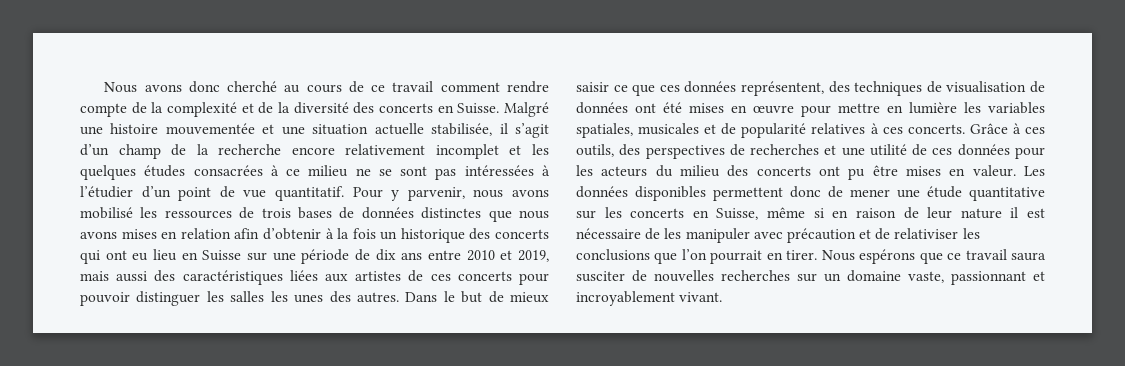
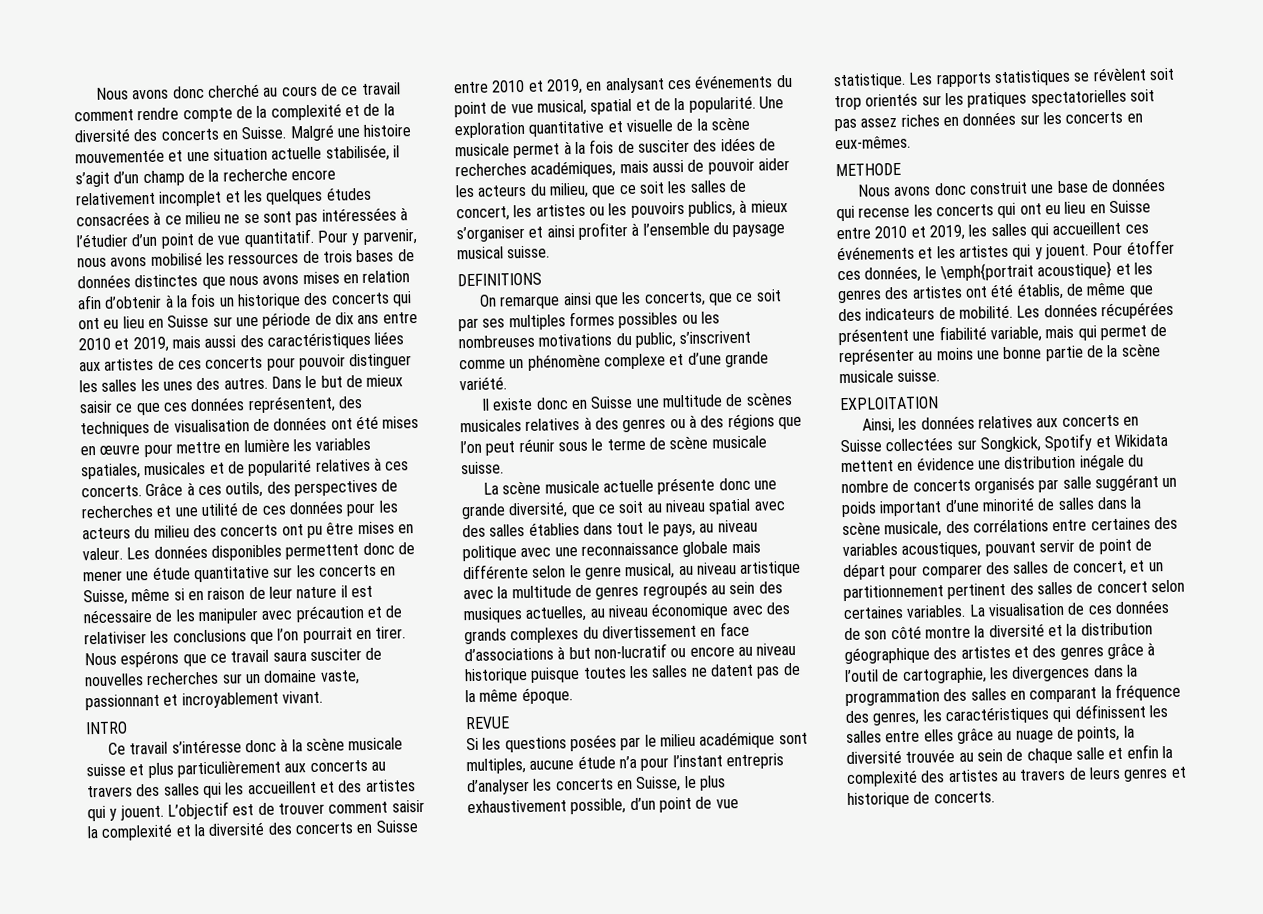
+ INTRO
+ Ce travail s’intéresse donc à la scène musicale suisse et plus particulièrement aux concerts au travers des salles qui les accueillent et des artistes qui y jouent. L’objectif est de trouver comment saisir la complexité et la diversité des concerts en Suisse entre 2010 et 2019, en analysant ces événements du point de vue musical, spatial et de la popularité. Une exploration quantitative et visuelle de la scène musicale permet à la fois de susciter des idées de recherches académiques, mais aussi de pouvoir aider les acteurs du milieu, que ce soit les salles de concert, les artistes ou les pouvoirs publics, à mieux s’organiser et ainsi profiter à l’ensemble du paysage musical suisse.
+ DEFINITIONS
+ On remarque ainsi que les concerts, que ce soit par ses multiples formes possibles ou les nombreuses motivations du public, s’inscrivent comme un phénomène complexe et d’une grande variété.
+ Il existe donc en Suisse une multitude de scènes musicales relatives à des genres ou à des régions que l’on peut réunir sous le terme de scène musicale suisse.
+ La scène musicale actuelle présente donc une grande diversité, que ce soit au niveau spatial avec des salles établies dans tout le pays, au niveau politique avec une reconnaissance globale mais différente selon le genre musical, au niveau artistique avec la multitude de genres regroupés au sein des musiques actuelles, au niveau économique avec des grands complexes du divertissement en face d’associations à but non-lucratif ou encore au niveau historique puisque toutes les salles ne datent pas de la même époque.
+ REVUE
+ Si les questions posées par le milieu académique sont multiples, aucune étude n’a pour l’instant entrepris d’analyser les concerts en Suisse, le plus exhaustivement possible, d’un point de vue statistique. Les rapports statistiques se révèlent soit trop orientés sur les pratiques spectatorielles soit pas assez riches en données sur les concerts en eux-mêmes.
+ METHODE
+ Nous avons donc construit une base de données qui recense les concerts qui ont eu lieu en Suisse entre 2010 et 2019, les salles qui accueillent ces événements et les artistes qui y jouent. Pour étoffer ces données, le \emph{portrait acoustique} et les genres des artistes ont été établis, de même que des indicateurs de mobilité. Les données récupérées présentent une fiabilité variable, mais qui permet de représenter au moins une bonne partie de la scène musicale suisse.
+ EXPLOITATION
+ Ainsi, les données relatives aux concerts en Suisse collectées sur Songkick, Spotify et Wikidata mettent en évidence une distribution inégale du nombre de concerts organisés par salle suggérant un poids important d’une minorité de salles dans la scène musicale, des corrélations entre certaines des variables acoustiques, pouvant servir de point de départ pour comparer des salles de concert, et un partitionnement pertinent des salles de concert selon certaines variables. La visualisation de ces données de son côté montre la diversité et la distribution géographique des artistes et des genres grâce à l’outil de cartographie, les divergences dans la programmation des salles en comparant la fréquence des genres, les caractéristiques qui définissent les salles entre elles grâce au nuage de points, la diversité trouvée au sein de chaque salle et enfin la complexité des artistes au travers de leurs genres et historique de concerts.

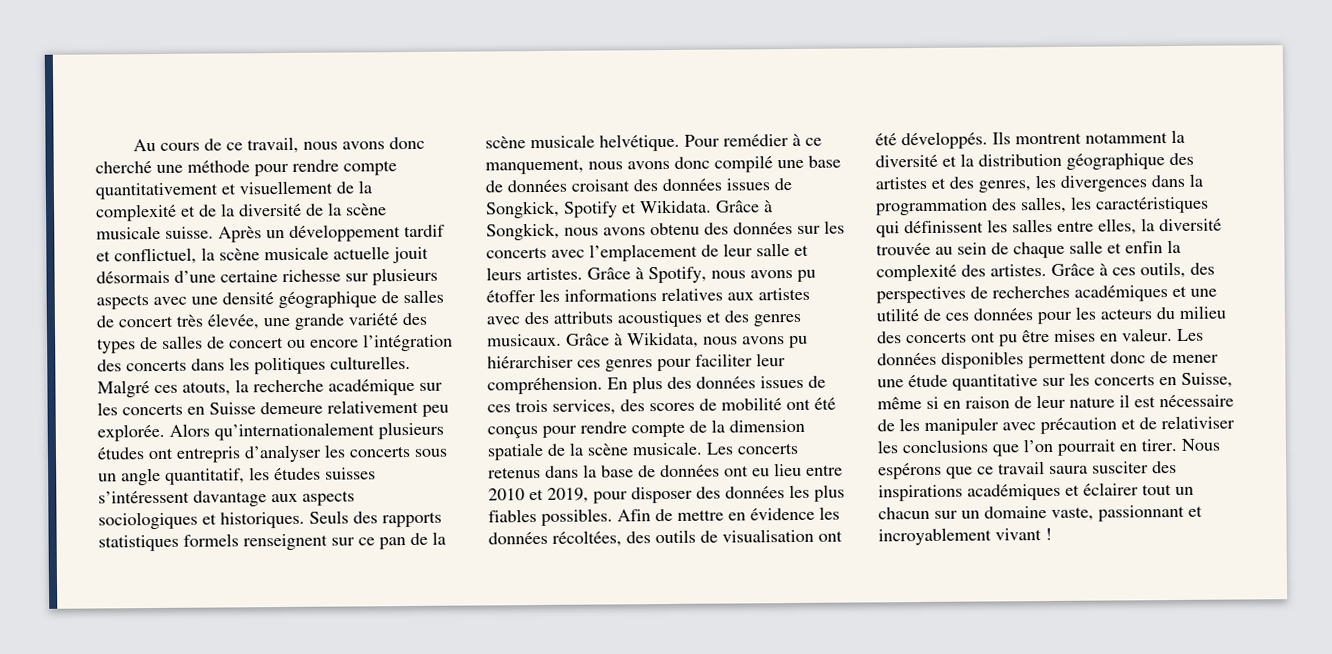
- Nous avons donc cherché au cours de ce travail comment rendre compte de la complexité et de la diversité des concerts en Suisse. Malgré une histoire mouvementée et une situation actuelle stabilisée, il s’agit d’un champ de la recherche encore relativement incomplet et les quelques études consacrées à ce milieu ne se sont pas intéressées à l’étudier d’un point de vue quantitatif. Pour y parvenir, nous avons mobilisé les ressources de trois bases de données distinctes que nous avons mises en relation afin d’obtenir à la fois un historique des concerts qui ont eu lieu en Suisse sur une période de dix ans entre 2010 et 2019, mais aussi des caractéristiques liées aux artistes de ces concerts pour pouvoir distinguer les salles les unes des autres. Dans le but de mieux saisir ce que ces données représentent, des techniques de visualisation de données ont été mises en œuvre pour mettre en lumière les variables spatiales, musicales et de popularité relatives à ces concerts.
+ Au cours de ce travail, nous avons donc cherché une méthode pour rendre compte quantitativement et visuellement de la complexité et de la diversité de la scène musicale suisse. Après un développement tardif et conflictuel, la scène musicale actuelle jouit désormais d’une certaine richesse sur plusieurs aspects avec une densité géographique de salles de concert très élevée, une grande variété des types de salles de concert ou encore l’intégration des concerts dans les politiques culturelles. Malgré ces atouts, la recherche académique sur les concerts en Suisse demeure relativement peu explorée. Alors qu’internationalement plusieurs études ont entrepris d’analyser les concerts sous un angle quantitatif, les études suisses s’intéressent davantage aux aspects sociologiques et historiques. Seuls des rapports statistiques formels renseignent sur ce pan de la scène musicale helvétique. Pour remédier à ce manquement, nous avons donc compilé une base de données croisant des données issues de Songkick, Spotify et Wikidata. Grâce à Songkick, nous avons obtenu des données sur les concerts avec l’emplacement de leur salle et leurs artistes. Grâce à Spotify, nous avons pu étoffer les informations relatives aux artistes avec des attributs acoustiques et des genres musicaux. Grâce à Wikidata, nous avons pu hiérarchiser ces genres pour faciliter leur compréhension. En plus des données issues de ces trois services, des scores de mobilité ont été conçus pour rendre compte de la dimension spatiale de la scène musicale. Les concerts retenus dans la base de données ont eu lieu entre 2010 et 2019, pour disposer des données les plus fiables possibles. Afin de mettre en évidence les données récoltées, des outils de visualisation ont été développés. Ils montrent notamment la diversité et la distribution géographique des artistes et des genres, les divergences dans la programmation des salles, les caractéristiques qui définissent les salles entre elles, la diversité trouvée au sein de chaque salle et enfin la complexité des artistes.
- Grâce à ces outils, des perspectives de recherches et une utilité de ces données pour les acteurs du milieu des concerts ont pu être mises en valeur.
+ Grâce à ces outils, des perspectives de recherches académiques et une utilité de ces données pour les acteurs du milieu des concerts ont pu être mises en valeur.
- Nous espérons que ce travail saura susciter de nouvelles recherches sur un domaine vaste, passionnant et incroyablement vivant.
- INTRO
- Ce travail s’intéresse donc à la scène musicale suisse et plus particulièrement aux concerts au travers des salles qui les accueillent et des artistes qui y jouent. L’objectif est de trouver comment saisir la complexité et la diversité des concerts en Suisse entre 2010 et 2019, en analysant ces événements du point de vue musical, spatial et de la popularité. Une exploration quantitative et visuelle de la scène musicale permet à la fois de susciter des idées de recherches académiques, mais aussi de pouvoir aider les acteurs du milieu, que ce soit les salles de concert, les artistes ou les pouvoirs publics, à mieux s’organiser et ainsi profiter à l’ensemble du paysage musical suisse.
- DEFINITIONS
- On remarque ainsi que les concerts, que ce soit par ses multiples formes possibles ou les nombreuses motivations du public, s’inscrivent comme un phénomène complexe et d’une grande variété.
- Il existe donc en Suisse une multitude de scènes musicales relatives à des genres ou à des régions que l’on peut réunir sous le terme de scène musicale suisse.
- La scène musicale actuelle présente donc une grande diversité, que ce soit au niveau spatial avec des salles établies dans tout le pays, au niveau politique avec une reconnaissance globale mais différente selon le genre musical, au niveau artistique avec la multitude de genres regroupés au sein des musiques actuelles, au niveau économique avec des grands complexes du divertissement en face d’associations à but non-lucratif ou encore au niveau historique puisque toutes les salles ne datent pas de la même époque.
- REVUE
- Si les questions posées par le milieu académique sont multiples, aucune étude n’a pour l’instant entrepris d’analyser les concerts en Suisse, le plus exhaustivement possible, d’un point de vue statistique. Les rapports statistiques se révèlent soit trop orientés sur les pratiques spectatorielles soit pas assez riches en données sur les concerts en eux-mêmes.
- METHODE
- Nous avons donc construit une base de données qui recense les concerts qui ont eu lieu en Suisse entre 2010 et 2019, les salles qui accueillent ces événements et les artistes qui y jouent. Pour étoffer ces données, le \emph{portrait acoustique} et les genres des artistes ont été établis, de même que des indicateurs de mobilité. Les données récupérées présentent une fiabilité variable, mais qui permet de représenter au moins une bonne partie de la scène musicale suisse.
- EXPLOITATION
- Ainsi, les données relatives aux concerts en Suisse collectées sur Songkick, Spotify et Wikidata mettent en évidence une distribution inégale du nombre de concerts organisés par salle suggérant un poids important d’une minorité de salles dans la scène musicale, des corrélations entre certaines des variables acoustiques, pouvant servir de point de départ pour comparer des salles de concert, et un partitionnement pertinent des salles de concert selon certaines variables. La visualisation de ces données de son côté montre la diversité et la distribution géographique des artistes et des genres grâce à l’outil de cartographie, les divergences dans la programmation des salles en comparant la fréquence des genres, les caractéristiques qui définissent les salles entre elles grâce au nuage de points, la diversité trouvée au sein de chaque salle et enfin la complexité des artistes au travers de leurs genres et historique de concerts.
+ Nous espérons que ce travail saura susciter des inspirations académiques et éclairer tout un chacun sur un domaine vaste, passionnant et incroyablement vivant !

